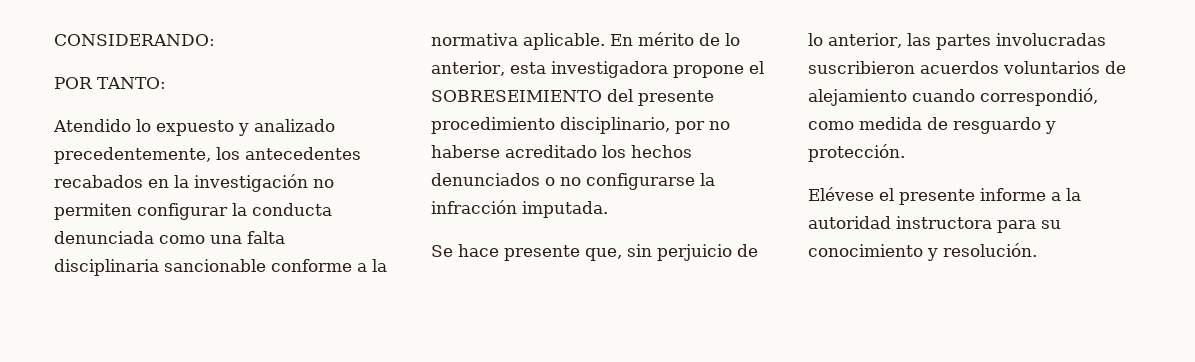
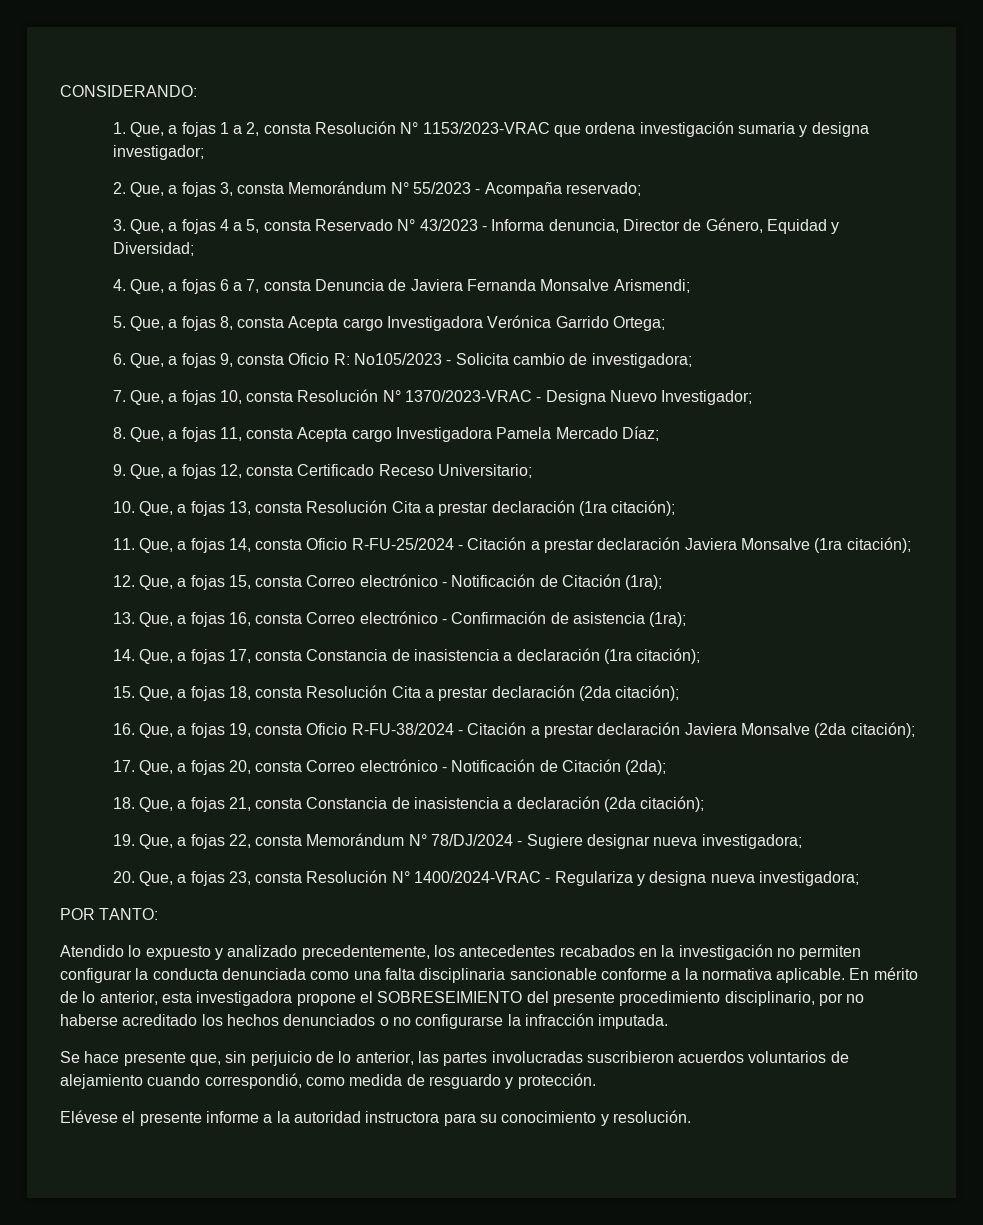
+ 1. Que, a fojas 1 a 2, consta Resolución N° 1153/2023-VRAC que ordena investigación sumaria y designa investigador;
+ 2. Que, a fojas 3, consta Memorándum N° 55/2023 - Acompaña reservado;
+ 3. Que, a fojas 4 a 5, consta Reservado N° 43/2023 - Informa denuncia, Director de Género, Equidad y Diversidad;
+ 4. Que, a fojas 6 a 7, consta Denuncia de Javiera Fernanda Monsalve Arismendi;
+ 5. Que, a fojas 8, consta Acepta cargo Investigadora Verónica Garrido Ortega;
+ 6. Que, a fojas 9, consta Oficio R: No105/2023 - Solicita cambio de investigadora;
+ 7. Que, a fojas 10, consta Resolución N° 1370/2023-VRAC - Designa Nuevo Investigador;
+ 8. Que, a fojas 11, consta Acepta cargo Investigadora Pamela Mercado Díaz;
+ 9. Que, a fojas 12, consta Certificado Receso Universitario;
+ 10. Que, a fojas 13, consta Resolución Cita a prestar declaración (1ra citación);
+ 11. Que, a fojas 14, consta Oficio R-FU-25/2024 - Citación a prestar declaración Javiera Monsalve (1ra citación);
+ 12. Que, a fojas 15, consta Correo electrónico - Notificación de Citación (1ra);
+ 13. Que, a fojas 16, consta Correo electrónico - Confirmación de asistencia (1ra);
+ 14. Que, a fojas 17, consta Constancia de inasistencia a declaración (1ra citación);
+ 15. Que, a fojas 18, consta Resolución Cita a prestar declaración (2da citación);
+ 16. Que, a fojas 19, consta Oficio R-FU-38/2024 - Citación a prestar declaración Javiera Monsalve (2da citación);
+ 17. Que, a fojas 20, consta Correo electrónico - Notificación de Citación (2da);
+ 18. Que, a fojas 21, consta Constancia de inasistencia a declaración (2da citación);
+ 19. Que, a fojas 22, consta Memorándum N° 78/DJ/2024 - Sugiere designar nueva investigadora;
+ 20. Que, a fojas 23, consta Resolución N° 1400/2024-VRAC - Regulariza y designa nueva investigadora;

